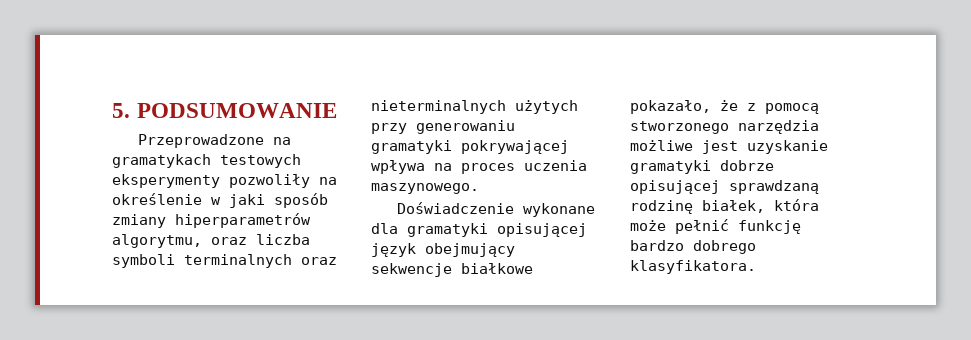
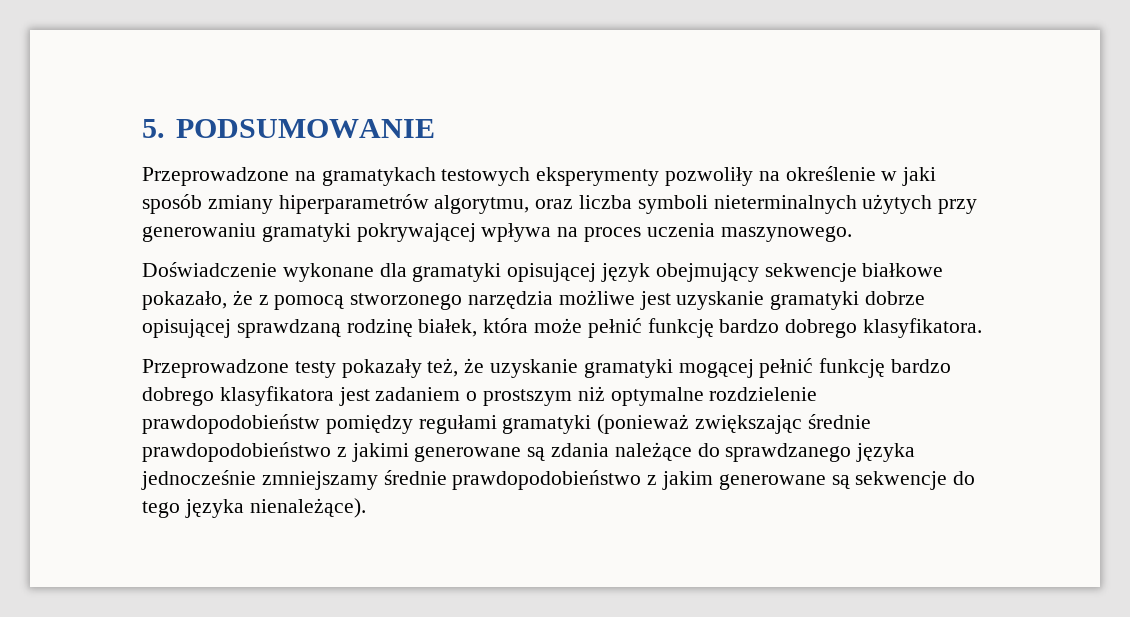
- Przeprowadzone na gramatykach testowych eksperymenty pozwoliły na określenie w jaki sposób zmiany hiperparametrów algorytmu, oraz liczba symboli terminalnych oraz nieterminalnych użytych przy generowaniu gramatyki pokrywającej wpływa na proces uczenia maszynowego.
+ Przeprowadzone na gramatykach testowych eksperymenty pozwoliły na określenie w jaki sposób zmiany hiperparametrów algorytmu, oraz liczba symboli nieterminalnych użytych przy generowaniu gramatyki pokrywającej wpływa na proces uczenia maszynowego.
+ Przeprowadzone testy pokazały też, że uzyskanie gramatyki mogącej pełnić funkcję bardzo dobrego klasyfikatora jest zadaniem o prostszym niż optymalne rozdzielenie prawdopodobieństw pomiędzy regułami gramatyki (ponieważ zwiększając średnie prawdopodobieństwo z jakimi generowane są zdania należące do sprawdzanego języka jednocześnie zmniejszamy średnie prawdopodobieństwo z jakim generowane są sekwencje do tego języka nienależące).

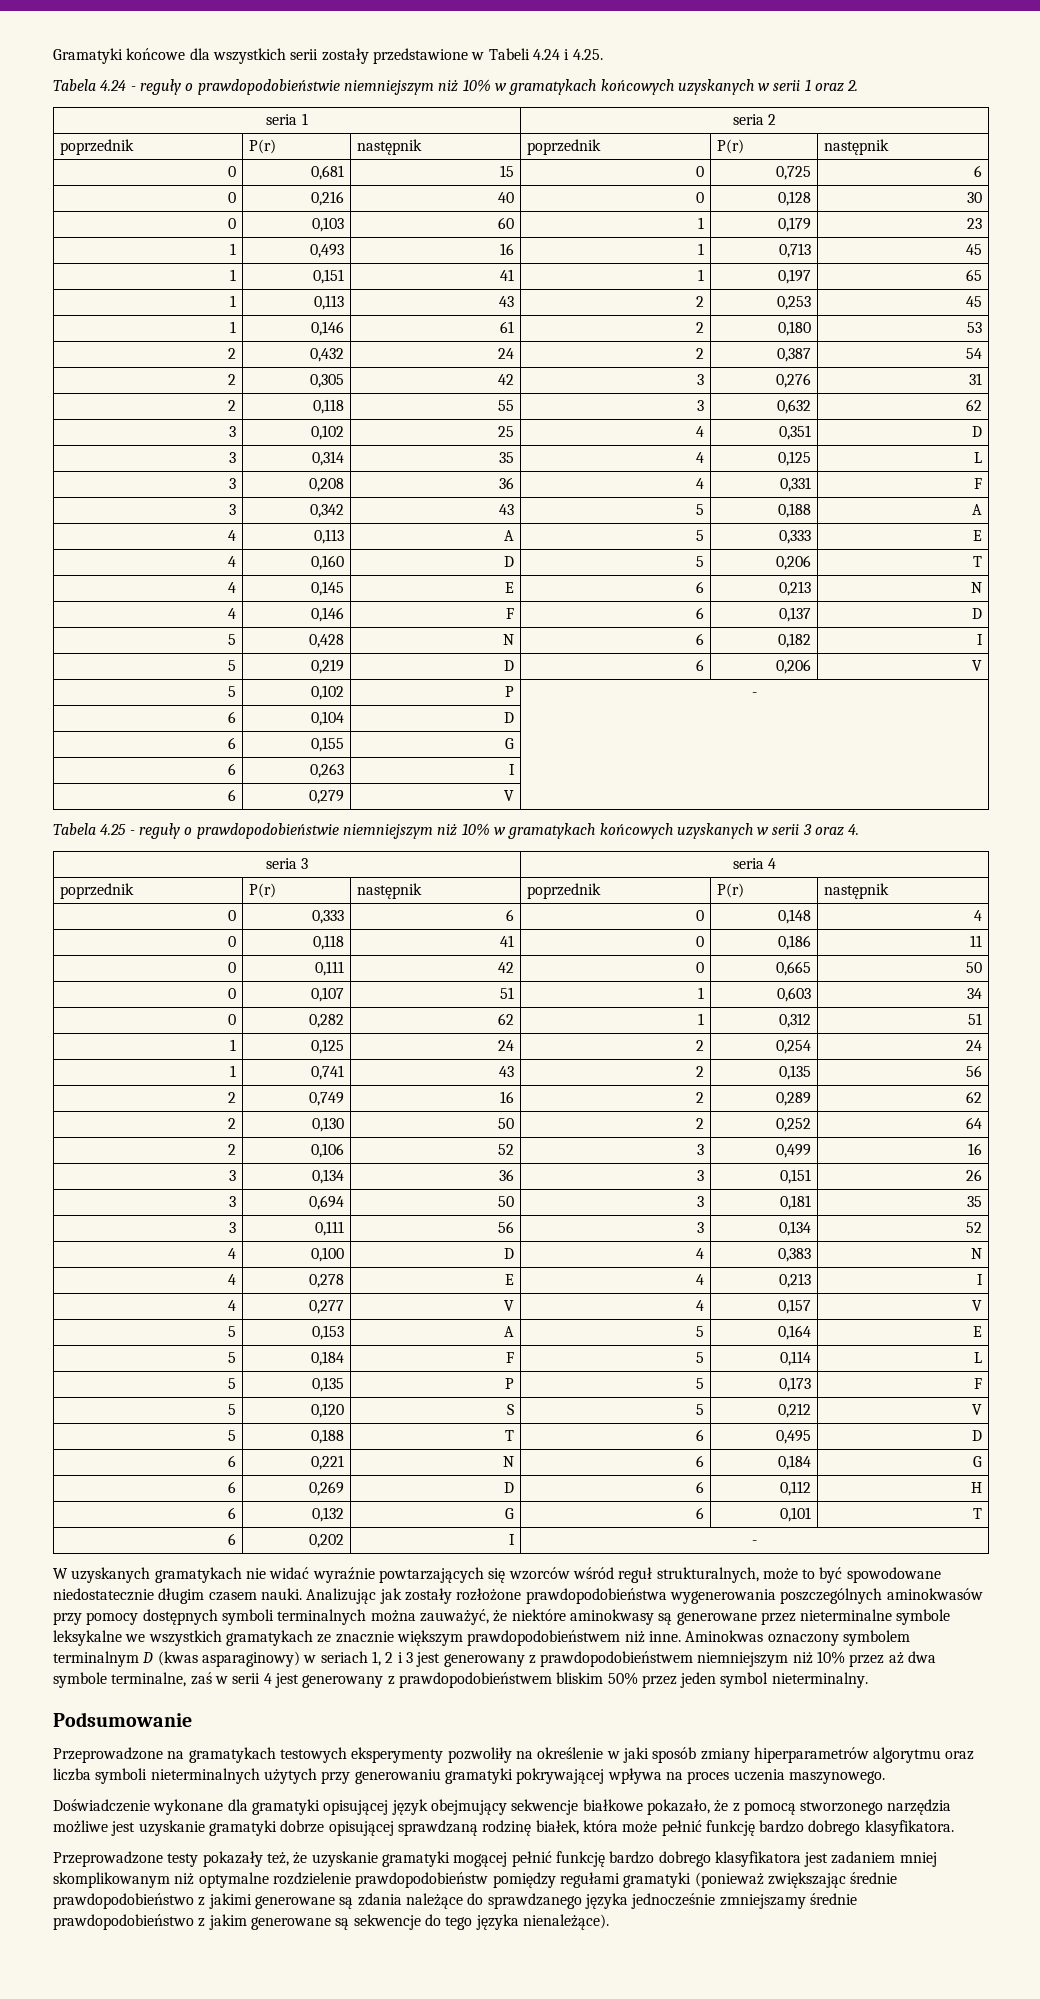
- 5. PODSUMOWANIE
+ Gramatyki końcowe dla wszystkich serii zostały przedstawione w Tabeli 4.24 i 4.25.
+ Tabela 4.24 - reguły o prawdopodobieństwie niemniejszym niż 10% w gramatykach końcowych uzyskanych w serii 1 oraz 2.
+ seria 1 | seria 2
+ poprzednik | P(r) | następnik | poprzednik | P(r) | następnik
+ 0 | 0,681 | 15 | 0 | 0,725 | 6
+ 0 | 0,216 | 40 | 0 | 0,128 | 30
+ 0 | 0,103 | 60 | 1 | 0,179 | 23
+ 1 | 0,493 | 16 | 1 | 0,713 | 45
+ 1 | 0,151 | 41 | 1 | 0,197 | 65
+ 1 | 0,113 | 43 | 2 | 0,253 | 45
+ 1 | 0,146 | 61 | 2 | 0,180 | 53
+ 2 | 0,432 | 24 | 2 | 0,387 | 54
+ 2 | 0,305 | 42 | 3 | 0,276 | 31
+ 2 | 0,118 | 55 | 3 | 0,632 | 62
+ 3 | 0,102 | 25 | 4 | 0,351 | D
+ 3 | 0,314 | 35 | 4 | 0,125 | L
+ 3 | 0,208 | 36 | 4 | 0,331 | F
+ 3 | 0,342 | 43 | 5 | 0,188 | A
+ 4 | 0,113 | A | 5 | 0,333 | E
+ 4 | 0,160 | D | 5 | 0,206 | T
+ 4 | 0,145 | E | 6 | 0,213 | N
+ 4 | 0,146 | F | 6 | 0,137 | D
+ 5 | 0,428 | N | 6 | 0,182 | I
+ 5 | 0,219 | D | 6 | 0,206 | V
+ 5 | 0,102 | P | -
+ 6 | 0,104 | D |
+ 6 | 0,155 | G |
+ 6 | 0,263 | I |
+ 6 | 0,279 | V |
+ Tabela 4.25 - reguły o prawdopodobieństwie niemniejszym niż 10% w gramatykach końcowych uzyskanych w serii 3 oraz 4.
+ seria 3 | seria 4
+ poprzednik | P(r) | następnik | poprzednik | P(r) | następnik
+ 0 | 0,333 | 6 | 0 | 0,148 | 4
+ 0 | 0,118 | 41 | 0 | 0,186 | 11
+ 0 | 0,111 | 42 | 0 | 0,665 | 50
+ 0 | 0,107 | 51 | 1 | 0,603 | 34
+ 0 | 0,282 | 62 | 1 | 0,312 | 51
+ 1 | 0,125 | 24 | 2 | 0,254 | 24
+ 1 | 0,741 | 43 | 2 | 0,135 | 56
+ 2 | 0,749 | 16 | 2 | 0,289 | 62
+ 2 | 0,130 | 50 | 2 | 0,252 | 64
+ 2 | 0,106 | 52 | 3 | 0,499 | 16
+ 3 | 0,134 | 36 | 3 | 0,151 | 26
+ 3 | 0,694 | 50 | 3 | 0,181 | 35
+ 3 | 0,111 | 56 | 3 | 0,134 | 52
+ 4 | 0,100 | D | 4 | 0,383 | N
+ 4 | 0,278 | E | 4 | 0,213 | I
+ 4 | 0,277 | V | 4 | 0,157 | V
+ 5 | 0,153 | A | 5 | 0,164 | E
+ 5 | 0,184 | F | 5 | 0,114 | L
+ 5 | 0,135 | P | 5 | 0,173 | F
+ 5 | 0,120 | S | 5 | 0,212 | V
+ 5 | 0,188 | T | 6 | 0,495 | D
+ 6 | 0,221 | N | 6 | 0,184 | G
+ 6 | 0,269 | D | 6 | 0,112 | H
+ 6 | 0,132 | G | 6 | 0,101 | T
+ 6 | 0,202 | I | -
+ W uzyskanych gramatykach nie widać wyraźnie powtarzających się wzorców wśród reguł strukturalnych, może to być spowodowane niedostatecznie długim czasem nauki. Analizując jak zostały rozłożone prawdopodobieństwa wygenerowania poszczególnych aminokwasów przy pomocy dostępnych symboli terminalnych można zauważyć, że niektóre aminokwasy są generowane przez nieterminalne symbole leksykalne we wszystkich gramatykach ze znacznie większym prawdopodobieństwem niż inne. Aminokwas oznaczony symbolem terminalnym D (kwas asparaginowy) w seriach 1, 2 i 3 jest generowany z prawdopodobieństwem niemniejszym niż 10% przez aż dwa symbole terminalne, zaś w serii 4 jest generowany z prawdopodobieństwem bliskim 50% przez jeden symbol nieterminalny.
+ Podsumowanie
- Przeprowadzone na gramatykach testowych eksperymenty pozwoliły na określenie w jaki sposób zmiany hiperparametrów algorytmu, oraz liczba symboli nieterminalnych użytych przy generowaniu gramatyki pokrywającej wpływa na proces uczenia maszynowego.
+ Przeprowadzone na gramatykach testowych eksperymenty pozwoliły na określenie w jaki sposób zmiany hiperparametrów algorytmu oraz liczba symboli nieterminalnych użytych przy generowaniu gramatyki pokrywającej wpływa na proces uczenia maszynowego.
- Przeprowadzone testy pokazały też, że uzyskanie gramatyki mogącej pełnić funkcję bardzo dobrego klasyfikatora jest zadaniem o prostszym niż optymalne rozdzielenie prawdopodobieństw pomiędzy regułami gramatyki (ponieważ zwiększając średnie prawdopodobieństwo z jakimi generowane są zdania należące do sprawdzanego języka jednocześnie zmniejszamy średnie prawdopodobieństwo z jakim generowane są sekwencje do tego języka nienależące).
+ Przeprowadzone testy pokazały też, że uzyskanie gramatyki mogącej pełnić funkcję bardzo dobrego klasyfikatora jest zadaniem mniej skomplikowanym niż optymalne rozdzielenie prawdopodobieństw pomiędzy regułami gramatyki (ponieważ zwiększając średnie prawdopodobieństwo z jakimi generowane są zdania należące do sprawdzanego języka jednocześnie zmniejszamy średnie prawdopodobieństwo z jakim generowane są sekwencje do tego języka nienależące).

